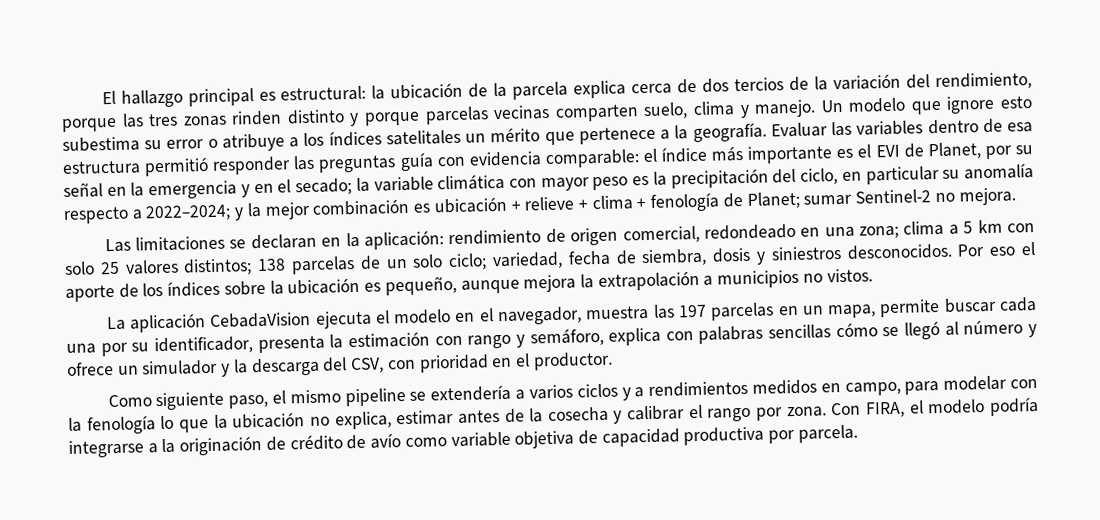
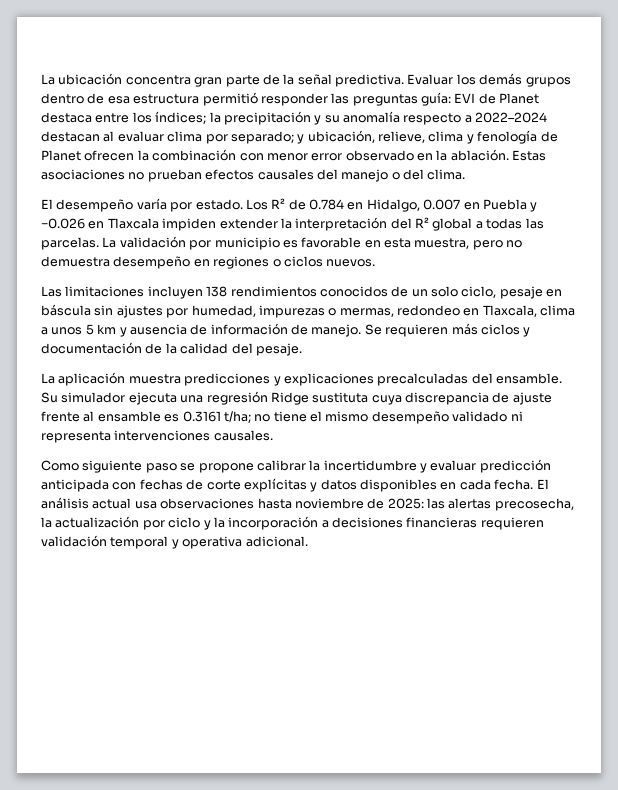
- El hallazgo principal es estructural: la ubicación de la parcela explica cerca de dos tercios de la variación del rendimiento, porque las tres zonas rinden distinto y porque parcelas vecinas comparten suelo, clima y manejo. Un modelo que ignore esto subestima su error o atribuye a los índices satelitales un mérito que pertenece a la geografía. Evaluar las variables dentro de esa estructura permitió responder las preguntas guía con evidencia comparable: el índice más importante es el EVI de Planet, por su señal en la emergencia y en el secado; la variable climática con mayor peso es la precipitación del ciclo, en particular su anomalía respecto a 2022–2024; y la mejor combinación es ubicación + relieve + clima + fenología de Planet; sumar Sentinel-2 no mejora.
- Las limitaciones se declaran en la aplicación: rendimiento de origen comercial, redondeado en una zona; clima a 5 km con solo 25 valores distintos; 138 parcelas de un solo ciclo; variedad, fecha de siembra, dosis y siniestros desconocidos. Por eso el aporte de los índices sobre la ubicación es pequeño, aunque mejora la extrapolación a municipios no vistos.
- La aplicación CebadaVision ejecuta el modelo en el navegador, muestra las 197 parcelas en un mapa, permite buscar cada una por su identificador, presenta la estimación con rango y semáforo, explica con palabras sencillas cómo se llegó al número y ofrece un simulador y la descarga del CSV, con prioridad en el productor.
- Como siguiente paso, el mismo pipeline se extendería a varios ciclos y a rendimientos medidos en campo, para modelar con la fenología lo que la ubicación no explica, estimar antes de la cosecha y calibrar el rango por zona. Con FIRA, el modelo podría integrarse a la originación de crédito de avío como variable objetiva de capacidad productiva por parcela.
+ La ubicación concentra gran parte de la señal predictiva. Evaluar los demás grupos dentro de esa estructura permitió responder las preguntas guía: EVI de Planet destaca entre los índices; la precipitación y su anomalía respecto a 2022–2024 destacan al evaluar clima por separado; y ubicación, relieve, clima y fenología de Planet ofrecen la combinación con menor error observado en la ablación. Estas asociaciones no prueban efectos causales del manejo o del clima.
+ El desempeño varía por estado. Los R² de 0.784 en Hidalgo, 0.007 en Puebla y −0.026 en Tlaxcala impiden extender la interpretación del R² global a todas las parcelas. La validación por municipio es favorable en esta muestra, pero no demuestra desempeño en regiones o ciclos nuevos.
+ Las limitaciones incluyen 138 rendimientos conocidos de un solo ciclo, pesaje en báscula sin ajustes por humedad, impurezas o mermas, redondeo en Tlaxcala, clima a unos 5 km y ausencia de información de manejo. Se requieren más ciclos y documentación de la calidad del pesaje.
+ La aplicación muestra predicciones y explicaciones precalculadas del ensamble. Su simulador ejecuta una regresión Ridge sustituta cuya discrepancia de ajuste frente al ensamble es 0.3161 t/ha; no tiene el mismo desempeño validado ni representa intervenciones causales.
+ Como siguiente paso se propone calibrar la incertidumbre y evaluar predicción anticipada con fechas de corte explícitas y datos disponibles en cada fecha. El análisis actual usa observaciones hasta noviembre de 2025: las alertas precosecha, la actualización por ciclo y la incorporación a decisiones financieras requieren validación temporal y operativa adicional.

